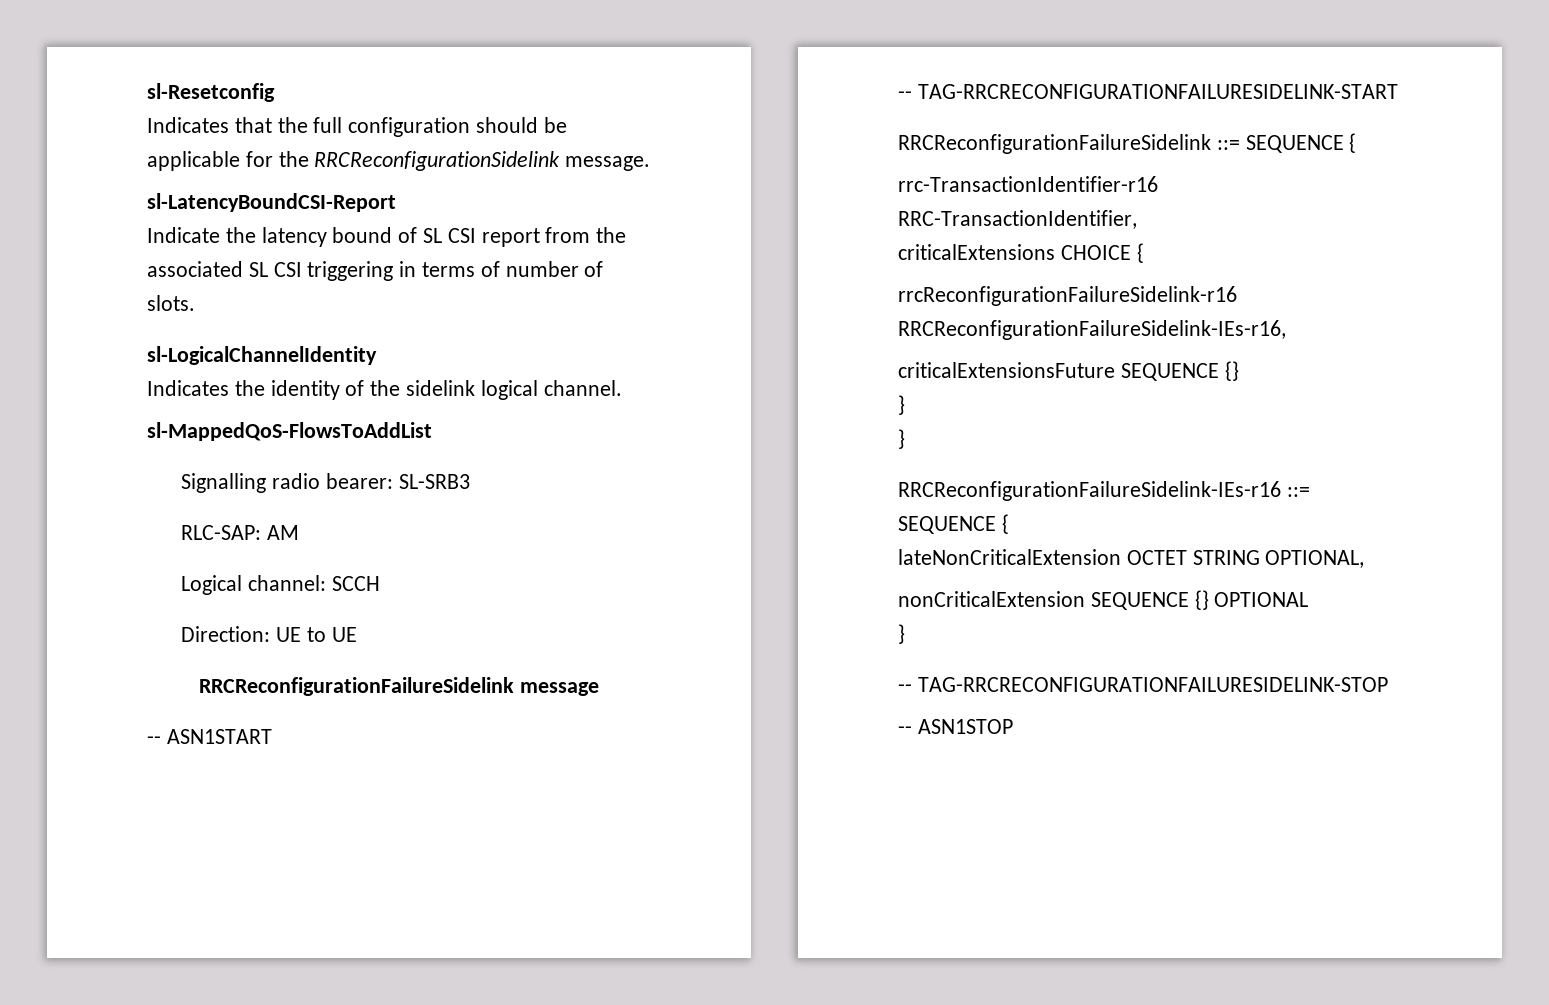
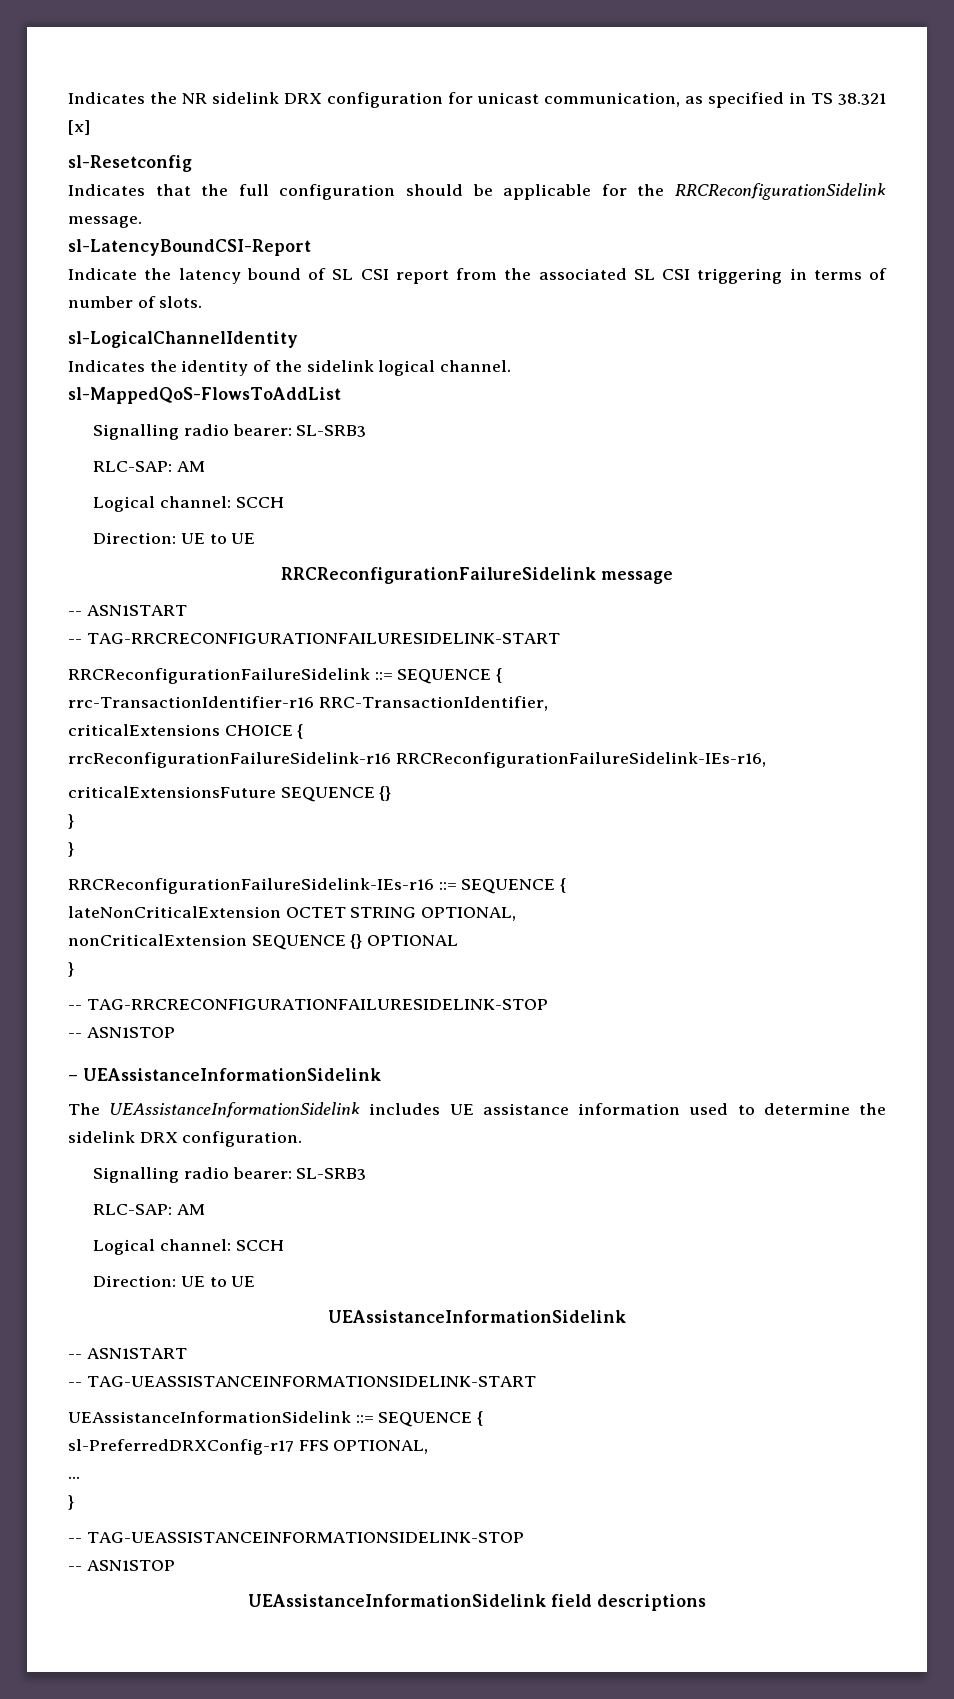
+ Indicates the NR sidelink DRX configuration for unicast communication, as specified in TS 38.321 [x]
+ – UEAssistanceInformationSidelink
+ The UEAssistanceInformationSidelink includes UE assistance information used to determine the sidelink DRX configuration.
+ Signalling radio bearer: SL-SRB3
+ RLC-SAP: AM
+ Logical channel: SCCH
+ Direction: UE to UE
+ UEAssistanceInformationSidelink
+ -- ASN1START
+ -- TAG-UEASSISTANCEINFORMATIONSIDELINK-START
+ UEAssistanceInformationSidelink ::= SEQUENCE {
+ sl-PreferredDRXConfig-r17 FFS OPTIONAL,
+ ...
+ }
+ -- TAG-UEASSISTANCEINFORMATIONSIDELINK-STOP
+ -- ASN1STOP
+ UEAssistanceInformationSidelink field descriptions

